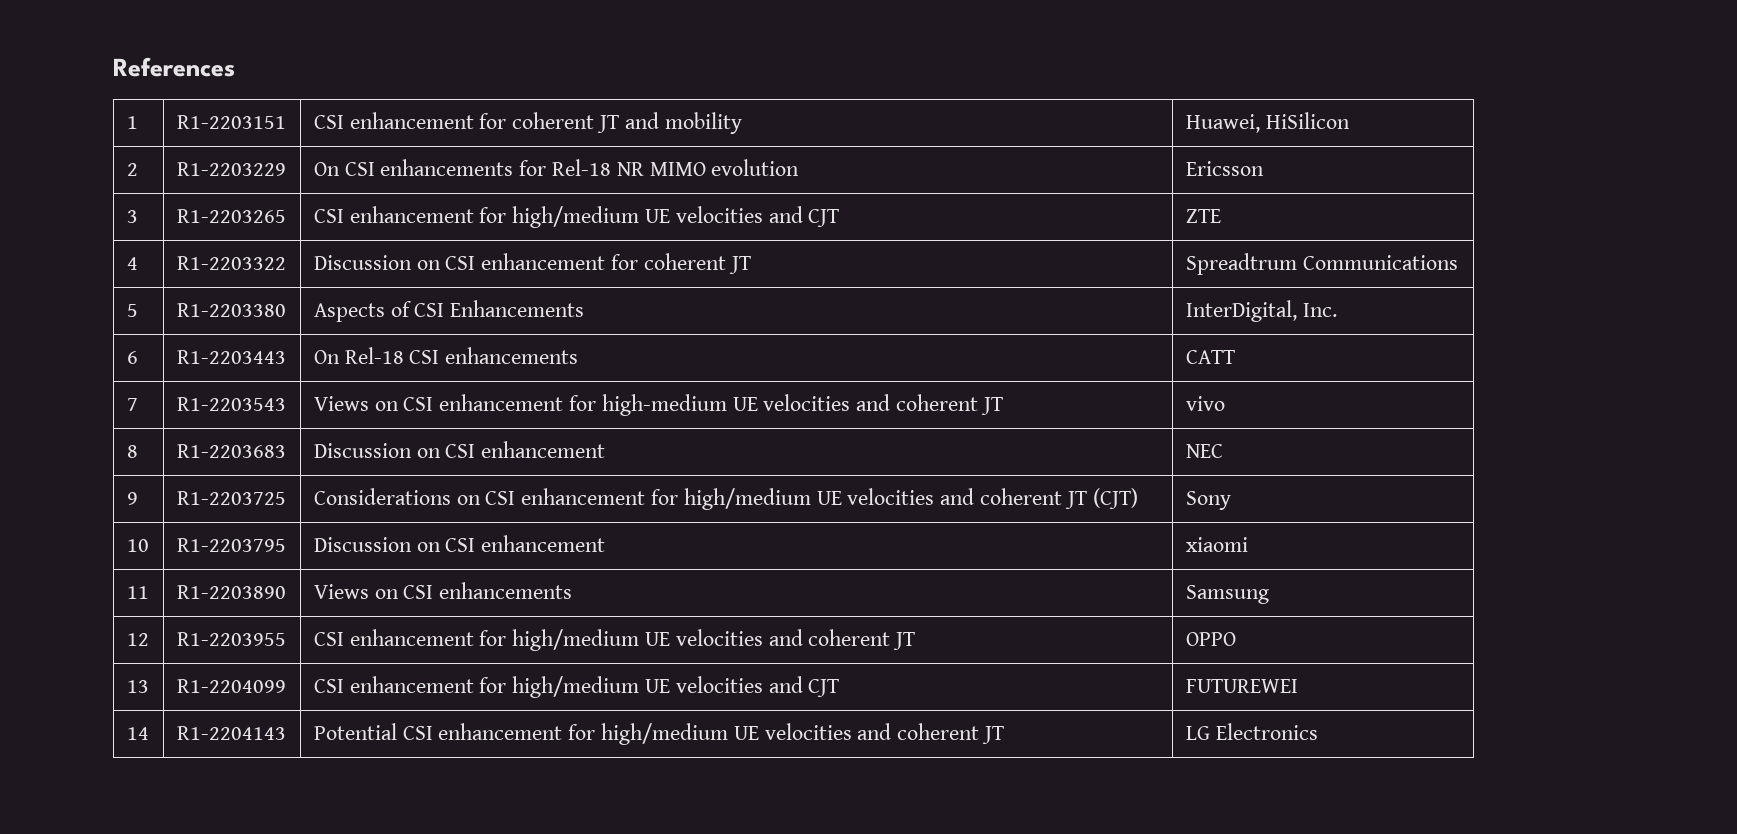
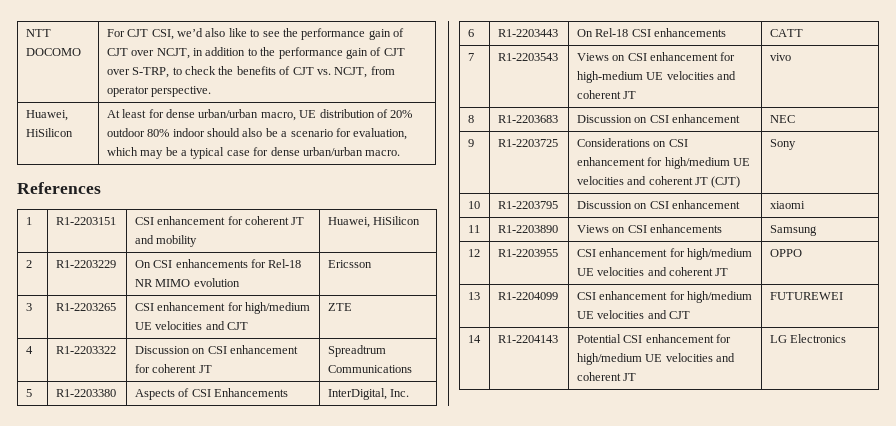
+ NTT DOCOMO | For CJT CSI, we’d also like to see the performance gain of CJT over NCJT, in addition to the performance gain of CJT over S-TRP, to check the benefits of CJT vs. NCJT, from operator perspective.
+ Huawei, HiSilicon | At least for dense urban/urban macro, UE distribution of 20% outdoor 80% indoor should also be a scenario for evaluation, which may be a typical case for dense urban/urban macro.

